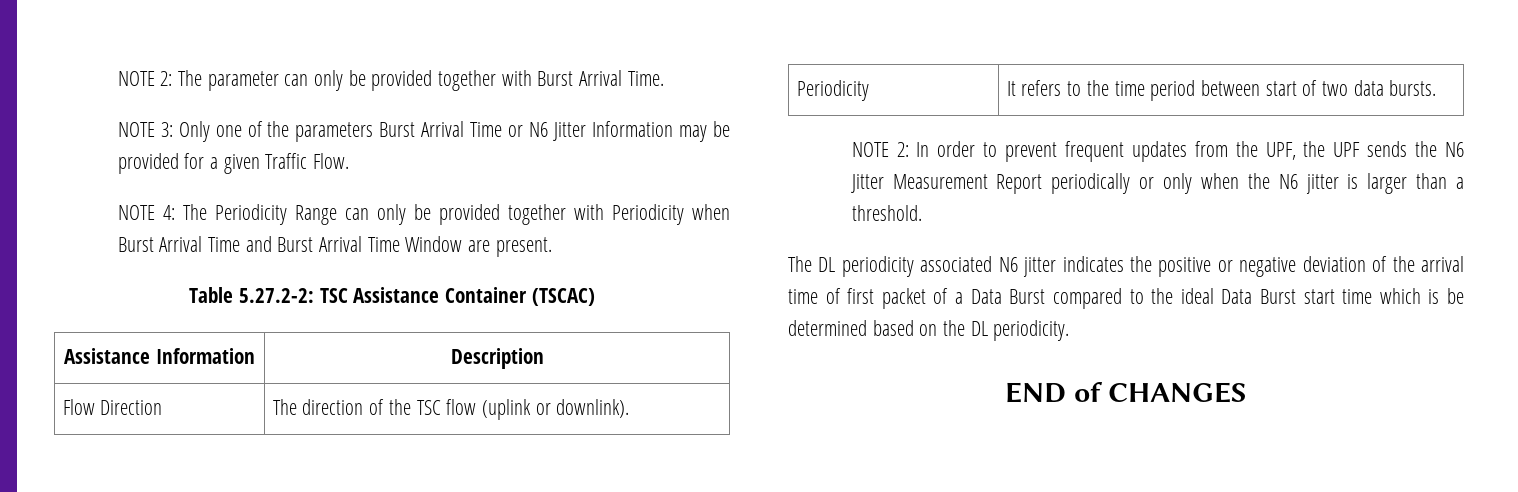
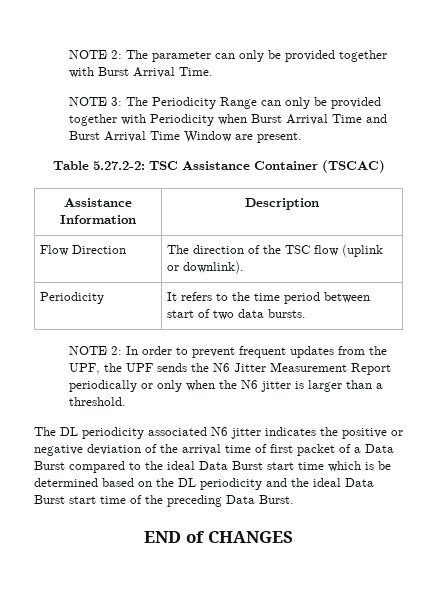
- NOTE 3: Only one of the parameters Burst Arrival Time or N6 Jitter Information may be provided for a given Traffic Flow.
- NOTE 4: The Periodicity Range can only be provided together with Periodicity when Burst Arrival Time and Burst Arrival Time Window are present.
+ NOTE 3: The Periodicity Range can only be provided together with Periodicity when Burst Arrival Time and Burst Arrival Time Window are present.
- The DL periodicity associated N6 jitter indicates the positive or negative deviation of the arrival time of first packet of a Data Burst compared to the ideal Data Burst start time which is be determined based on the DL periodicity.
+ The DL periodicity associated N6 jitter indicates the positive or negative deviation of the arrival time of first packet of a Data Burst compared to the ideal Data Burst start time which is be determined based on the DL periodicity and the ideal Data Burst start time of the preceding Data Burst.

